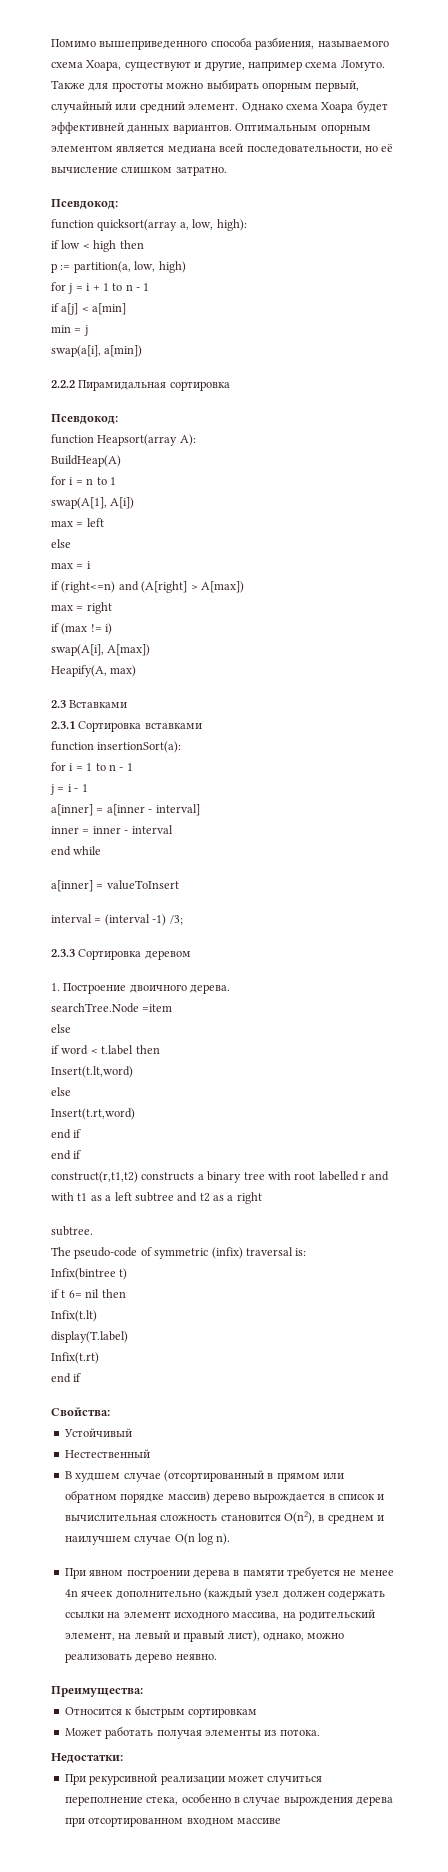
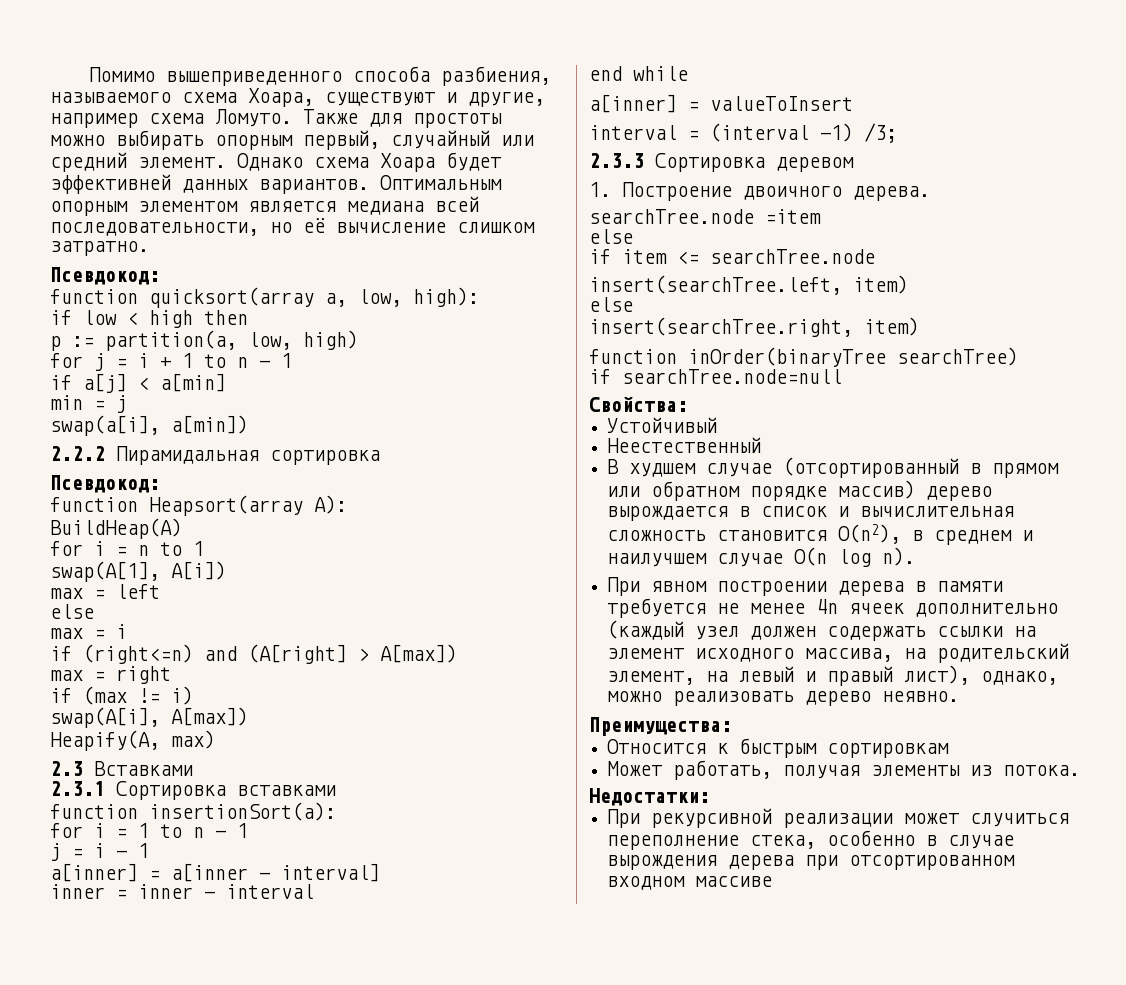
- searchTree.Node =item
+ searchTree.node =item
- if word < t.label then
- Insert(t.lt,word)
+ if item <= searchTree.node
+ insert(searchTree.left, item)
  else
- Insert(t.rt,word)
- end if
- end if
- construct(r,t1,t2) constructs a binary tree with root labelled r and with t1 as a left subtree and t2 as a right
- subtree.
- The pseudo-code of symmetric (infix) traversal is:
- Infix(bintree t)
- if t 6= nil then
- Infix(t.lt)
- display(T.label)
- Infix(t.rt)
- end if
+ insert(searchTree.right, item)
+ function inOrder(binaryTree searchTree)
+ if searchTree.node=null
- Нестественный
+ Неестественный
- Может работать получая элементы из потока.
+ Может работать, получая элементы из потока.

